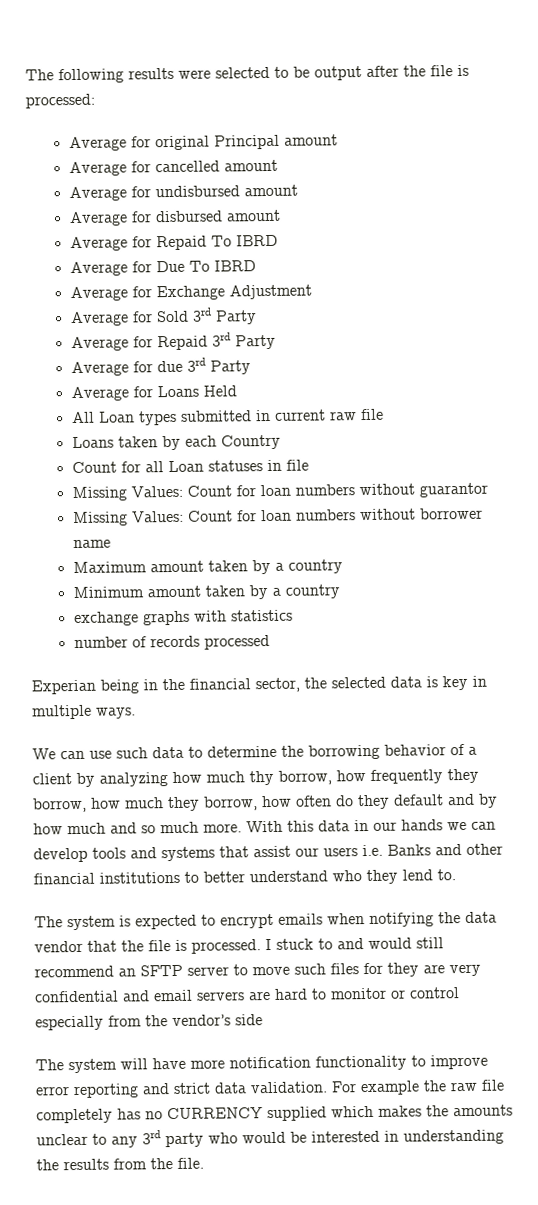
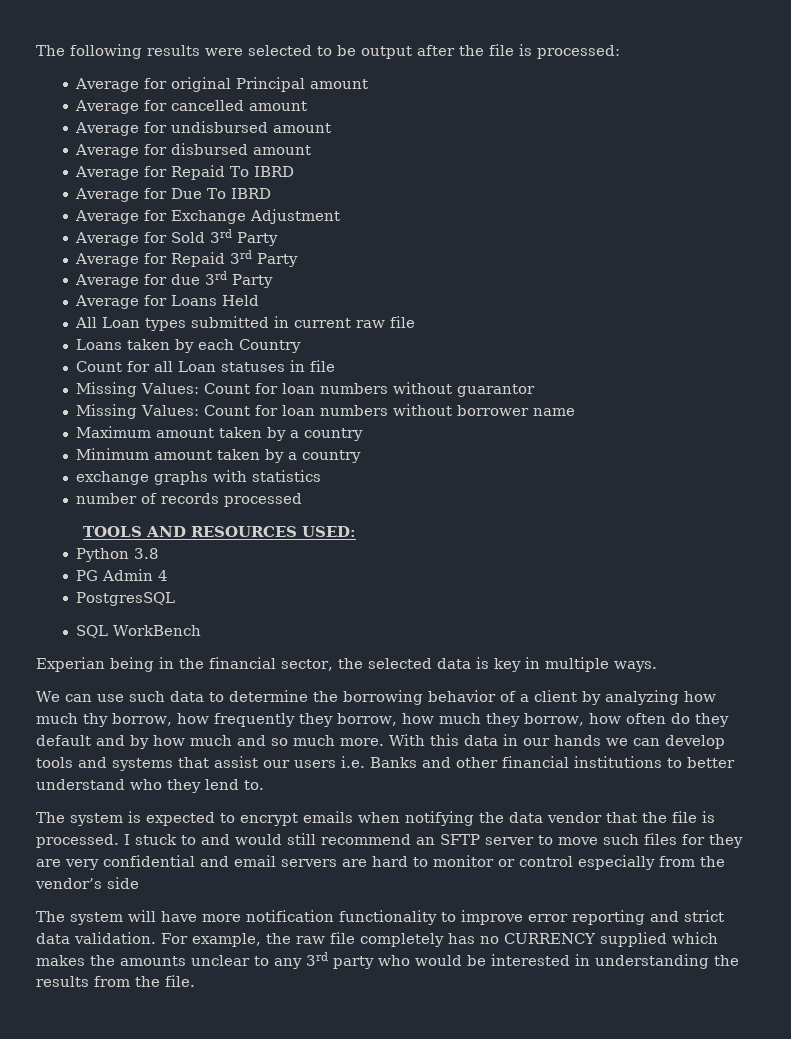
+ TOOLS AND RESOURCES USED:
+ Python 3.8
+ PG Admin 4
+ PostgresSQL
+ SQL WorkBench
- For example the raw file completely has no CURRENCY supplied which makes the amounts unclear to any 3rd party who would be interested in understanding the results from the file.
+ For example, the raw file completely has no CURRENCY supplied which makes the amounts unclear to any 3rd party who would be interested in understanding the results from the file.

